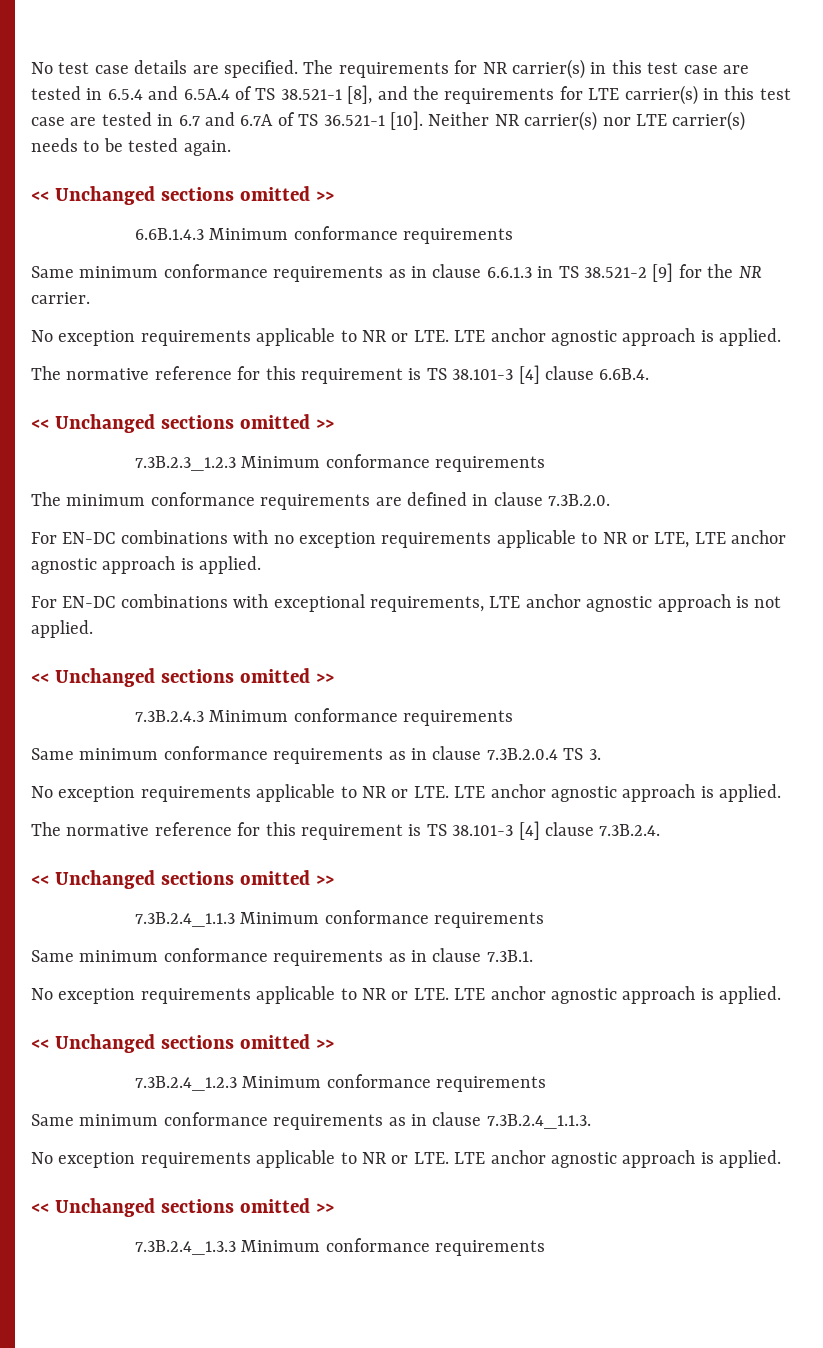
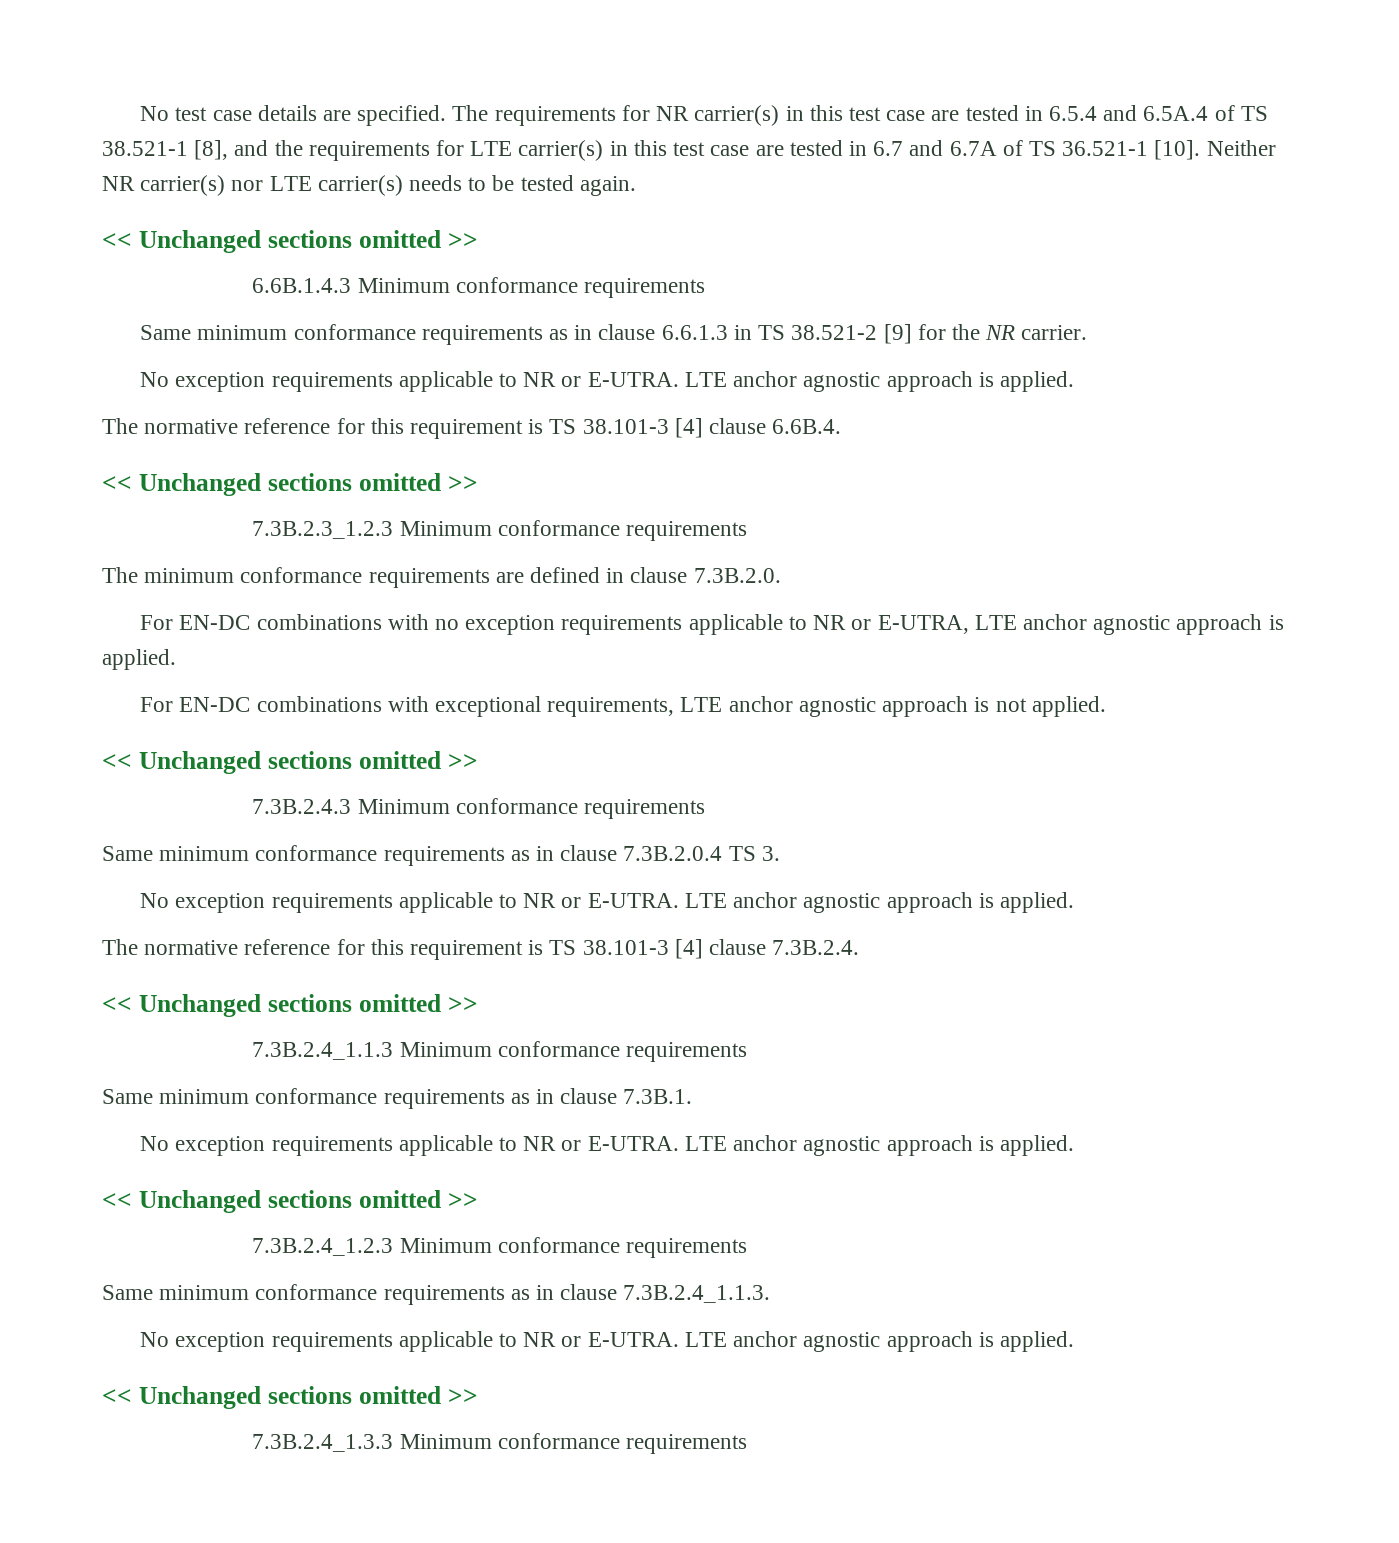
  Same minimum conformance requirements as in clause 6.6.1.3 in TS 38.521-2 [9] for the NR carrier.
- No exception requirements applicable to NR or LTE. LTE anchor agnostic approach is applied.
+ No exception requirements applicable to NR or E-UTRA. LTE anchor agnostic approach is applied.
- For EN-DC combinations with no exception requirements applicable to NR or LTE, LTE anchor agnostic approach is applied.
+ For EN-DC combinations with no exception requirements applicable to NR or E-UTRA, LTE anchor agnostic approach is applied.
  Same minimum conformance requirements as in clause 7.3B.2.0.4 TS 3.
- No exception requirements applicable to NR or LTE. LTE anchor agnostic approach is applied.
+ No exception requirements applicable to NR or E-UTRA. LTE anchor agnostic approach is applied.
  Same minimum conformance requirements as in clause 7.3B.1.
- No exception requirements applicable to NR or LTE. LTE anchor agnostic approach is applied.
+ No exception requirements applicable to NR or E-UTRA. LTE anchor agnostic approach is applied.
  Same minimum conformance requirements as in clause 7.3B.2.4_1.1.3.
- No exception requirements applicable to NR or LTE. LTE anchor agnostic approach is applied.
+ No exception requirements applicable to NR or E-UTRA. LTE anchor agnostic approach is applied.

